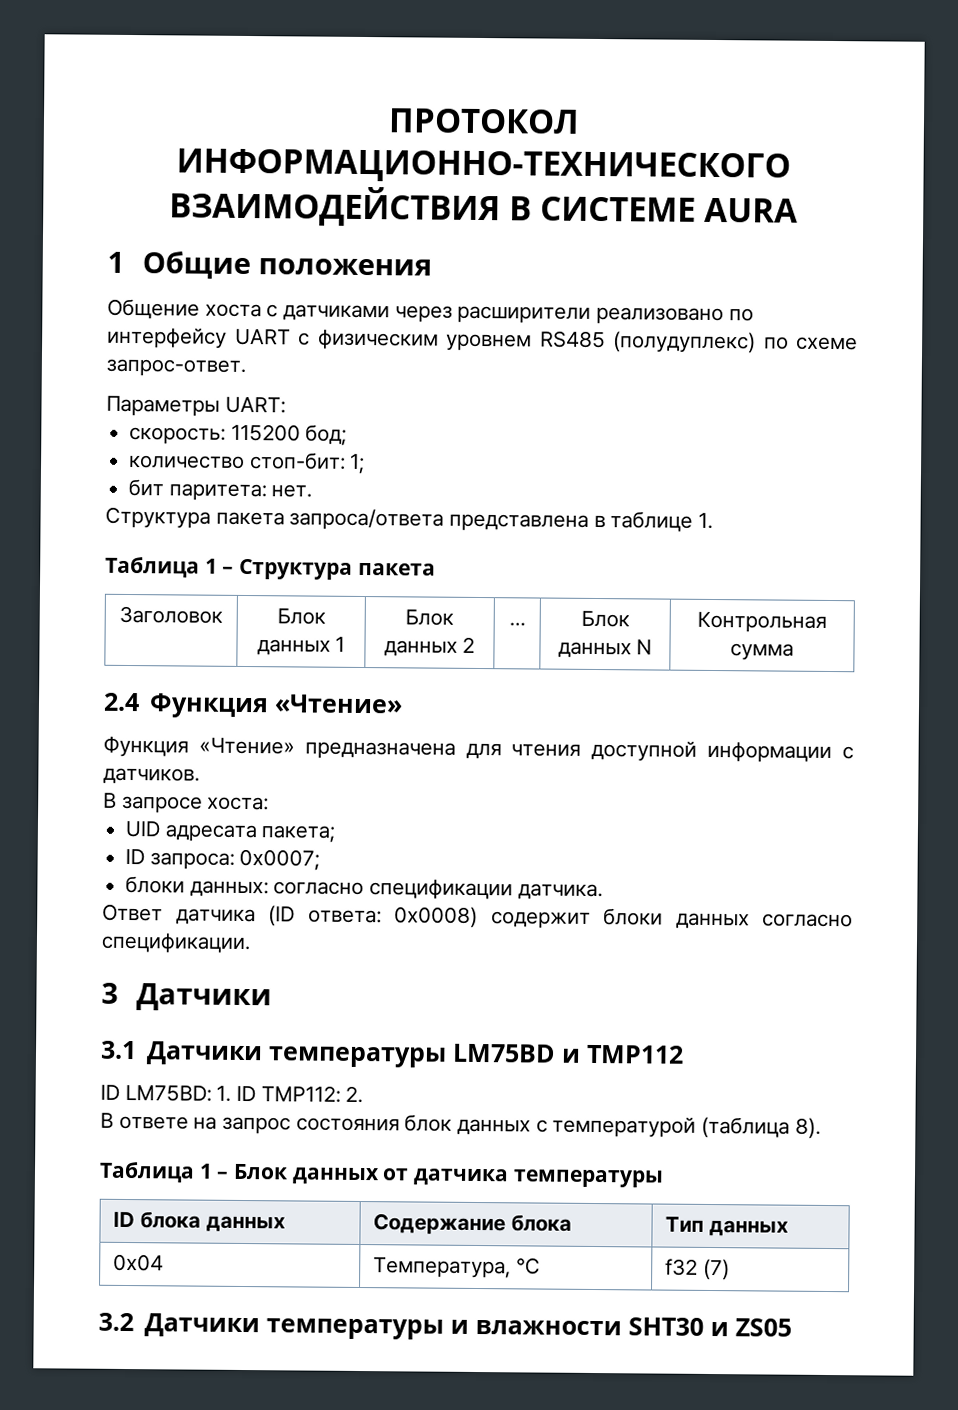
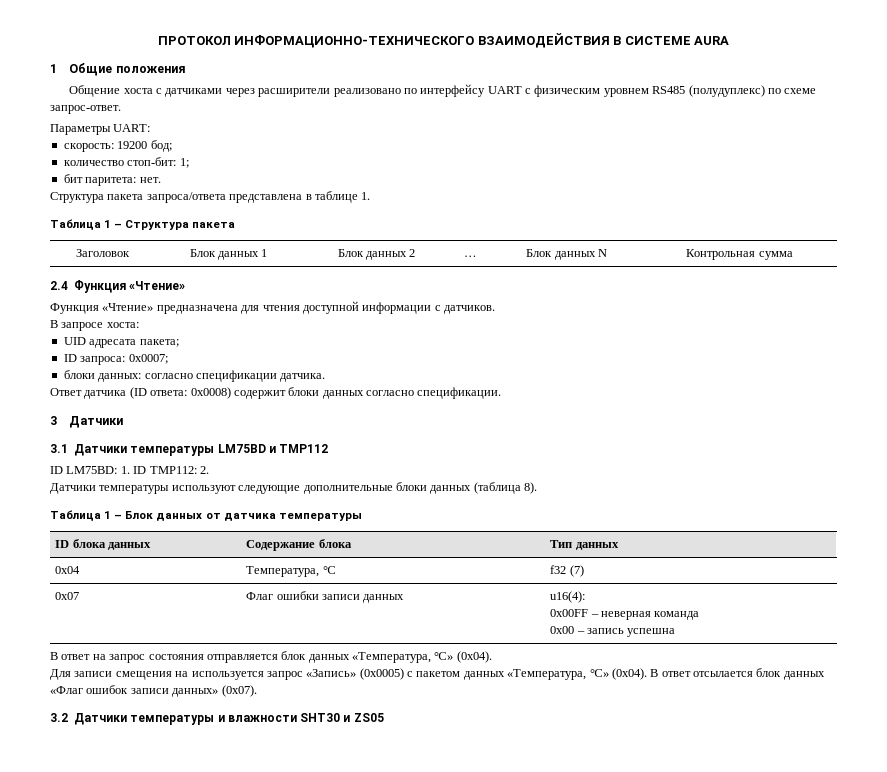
- скорость: 115200 бод;
+ скорость: 19200 бод;
- В ответе на запрос состояния блок данных с температурой (таблица 8).
+ Датчики температуры используют следующие дополнительные блоки данных (таблица 8).
+ 0x07 | Флаг ошибки записи данных | u16(4):
+ 0x00FF – неверная команда
+ 0x00 – запись успешна
+ В ответ на запрос состояния отправляется блок данных «Температура, ℃» (0x04).
+ Для записи смещения на используется запрос «Запись» (0x0005) c пакетом данных «Температура, ℃» (0x04). В ответ отсылается блок данных «Флаг ошибок записи данных» (0x07).

